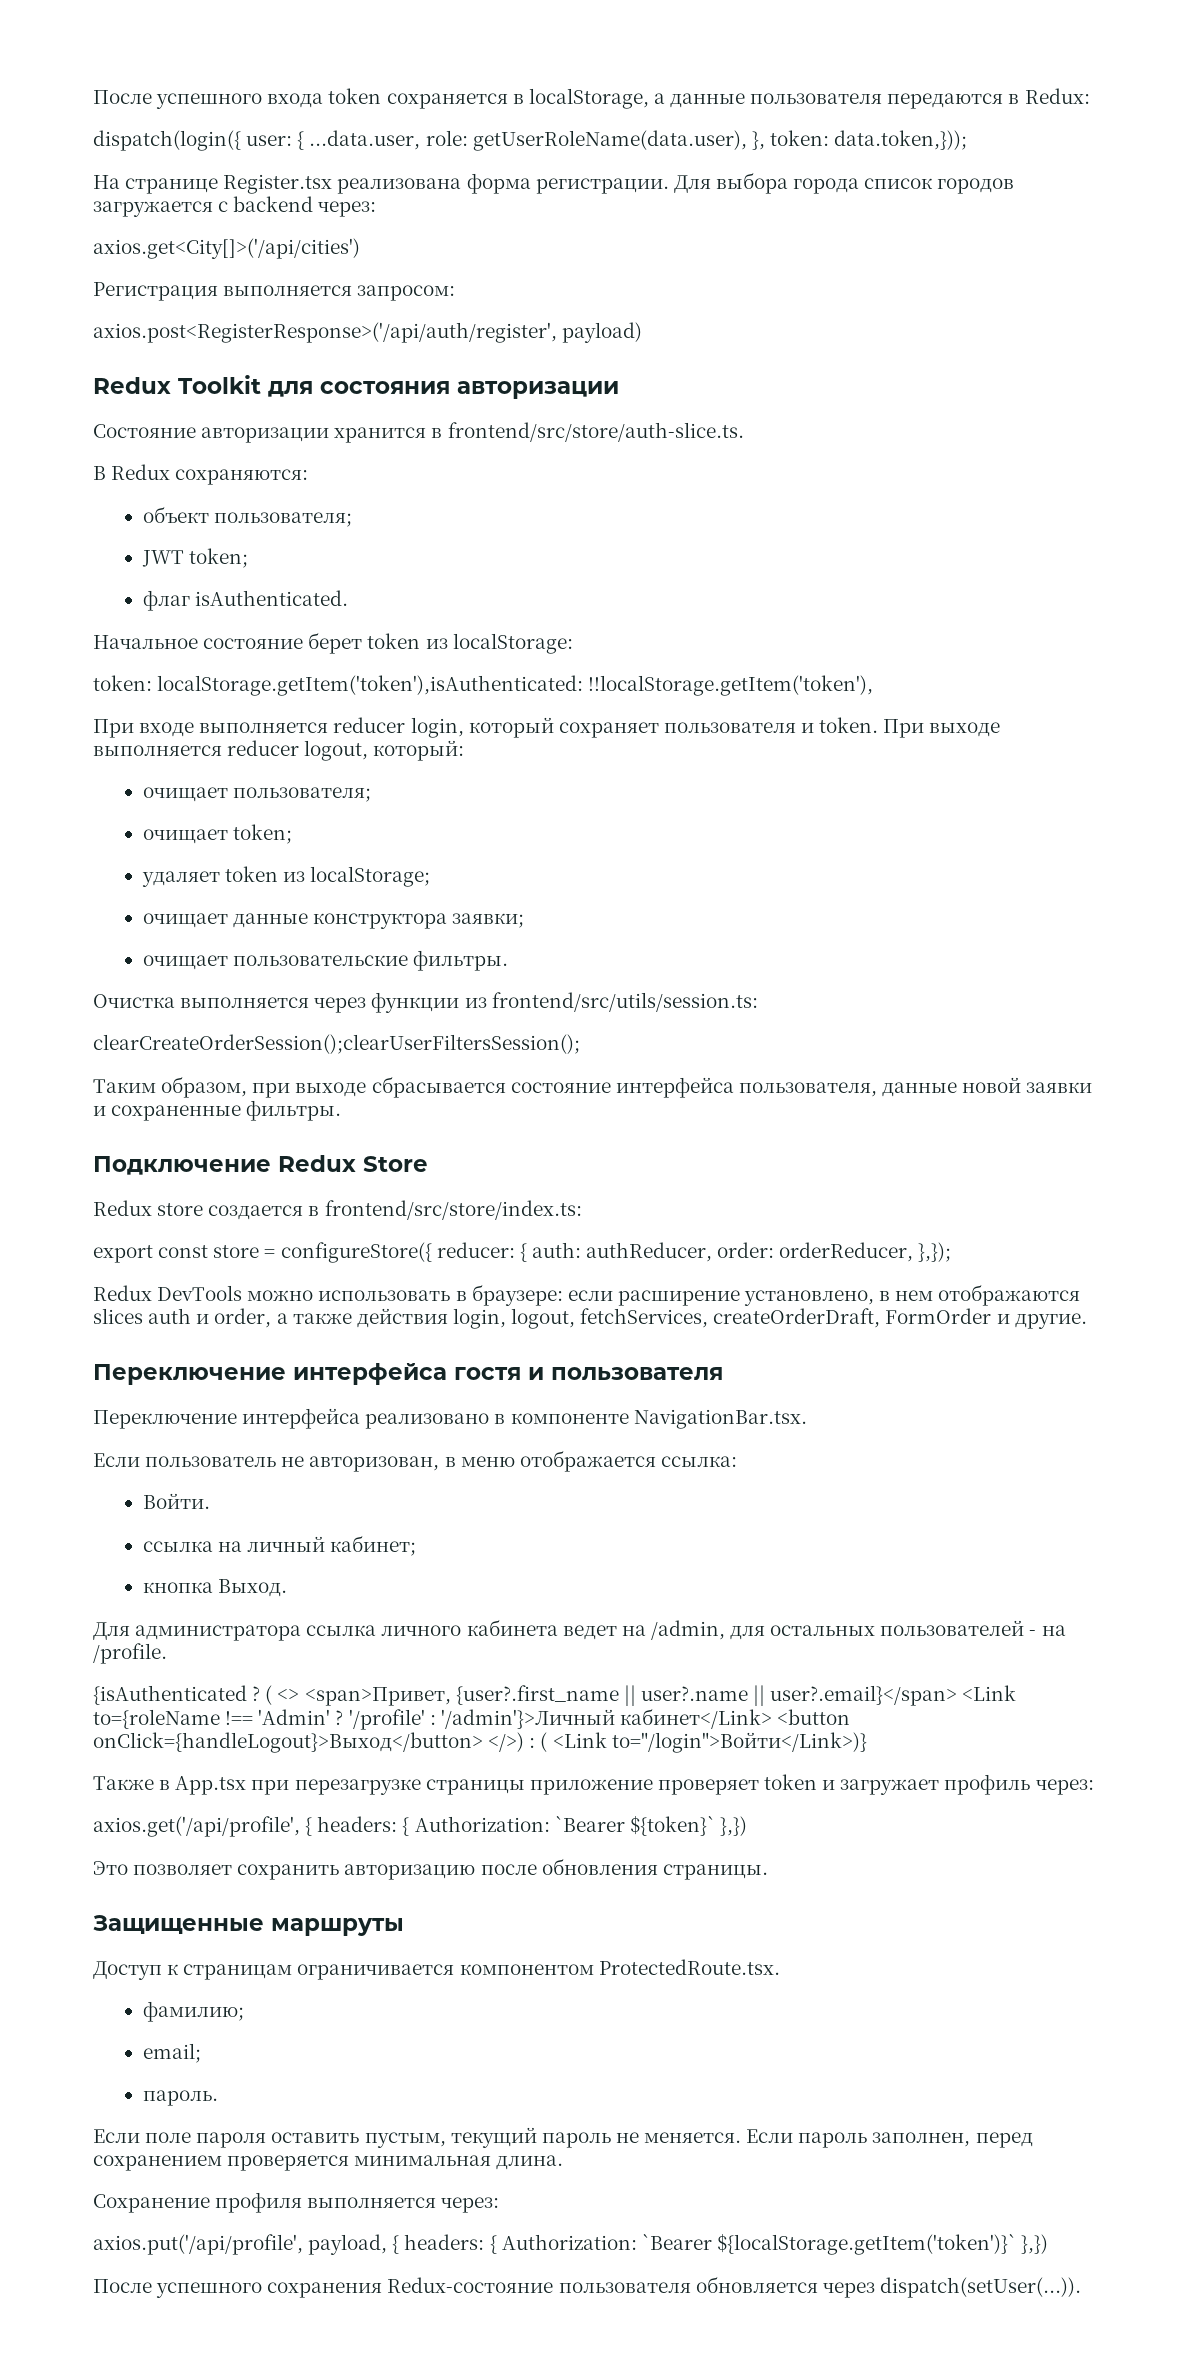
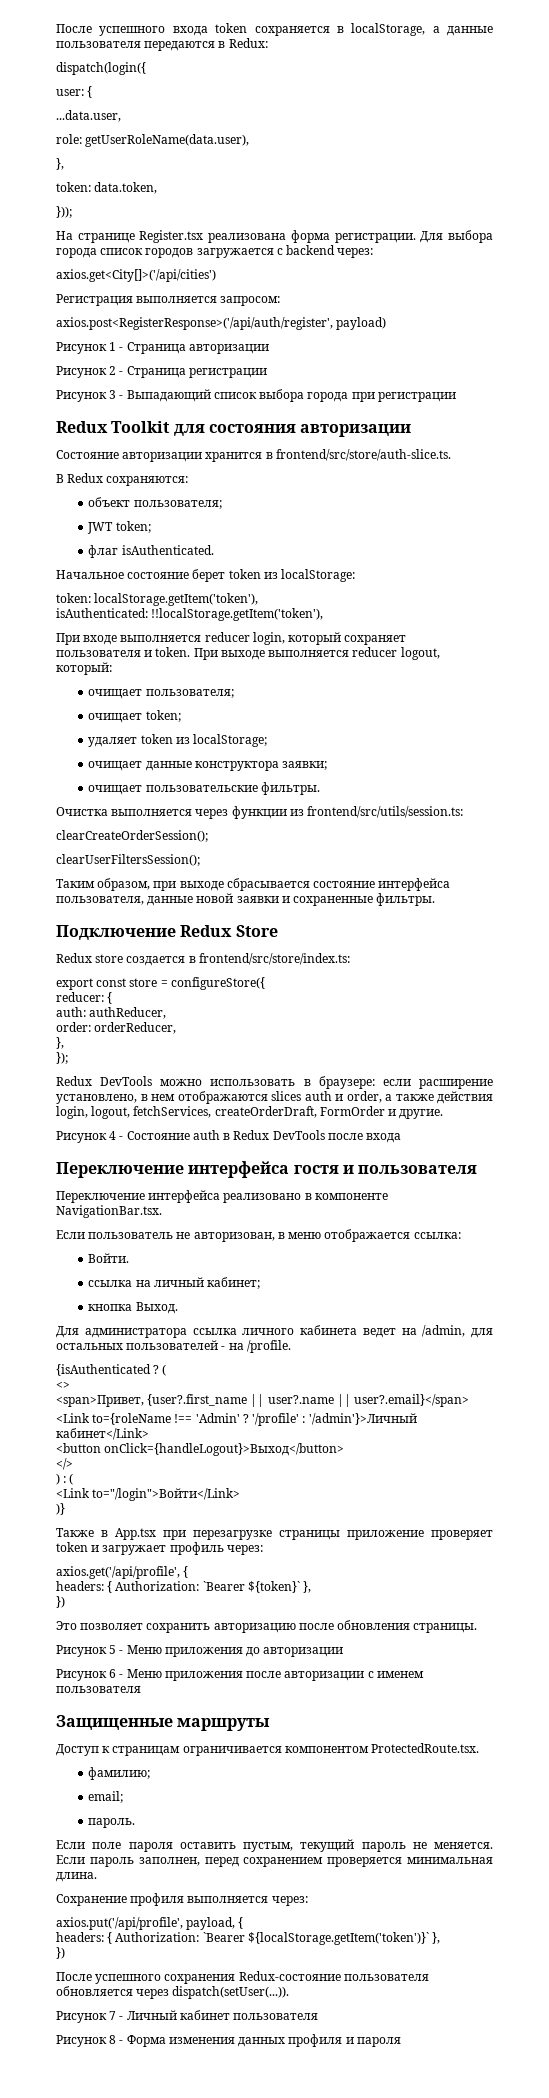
- dispatch(login({ user: { ...data.user, role: getUserRoleName(data.user), }, token: data.token,}));
+ dispatch(login({
+ user: {
+ ...data.user,
+ role: getUserRoleName(data.user),
+ },
+ token: data.token,
+ }));
+ Рисунок 1 - Страница авторизации
+ Рисунок 2 - Страница регистрации
+ Рисунок 3 - Выпадающий список выбора города при регистрации
- token: localStorage.getItem('token'),isAuthenticated: !!localStorage.getItem('token'),
+ token: localStorage.getItem('token'),
+ isAuthenticated: !!localStorage.getItem('token'),
- clearCreateOrderSession();clearUserFiltersSession();
+ clearCreateOrderSession();
+ clearUserFiltersSession();
- export const store = configureStore({ reducer: { auth: authReducer, order: orderReducer, },});
+ export const store = configureStore({
+ reducer: {
+ auth: authReducer,
+ order: orderReducer,
+ },
+ });
+ Рисунок 4 - Состояние auth в Redux DevTools после входа
- {isAuthenticated ? ( <> <span>Привет, {user?.first_name || user?.name || user?.email}</span> <Link to={roleName !== 'Admin' ?
+ {isAuthenticated ? (
+ <>
+ <span>Привет, {user?.first_name || user?.name || user?.email}</span>
+ <Link to={roleName !== 'Admin' ?
- '/profile' : '/admin'}>Личный кабинет</Link> <button onClick={handleLogout}>Выход</button> </>) : ( <Link to="/login">Войти</Link>)}
+ '/profile' : '/admin'}>Личный кабинет</Link>
+ <button onClick={handleLogout}>Выход</button>
+ </>
+ ) : (
+ <Link to="/login">Войти</Link>
+ )}
- axios.get('/api/profile', { headers: { Authorization: `Bearer ${token}` },})
+ axios.get('/api/profile', {
+ headers: { Authorization: `Bearer ${token}` },
+ })
+ Рисунок 5 - Меню приложения до авторизации
+ Рисунок 6 - Меню приложения после авторизации с именем пользователя
- axios.put('/api/profile', payload, { headers: { Authorization: `Bearer ${localStorage.getItem('token')}` },})
+ axios.put('/api/profile', payload, {
+ headers: { Authorization: `Bearer ${localStorage.getItem('token')}` },
+ })
+ Рисунок 7 - Личный кабинет пользователя
+ Рисунок 8 - Форма изменения данных профиля и пароля

